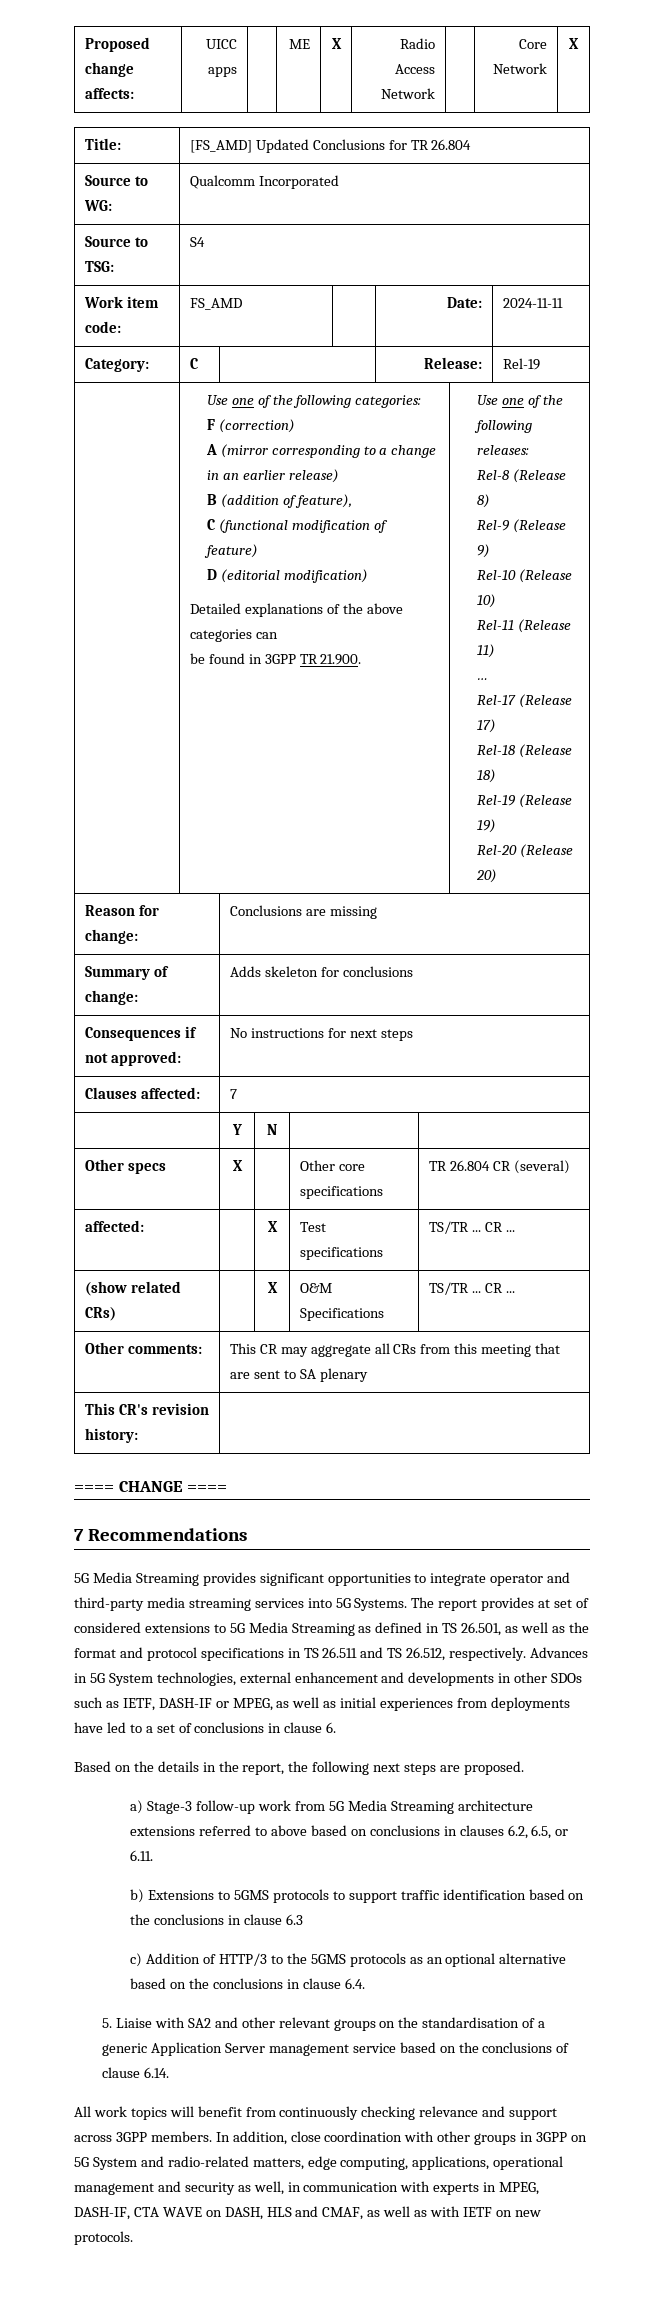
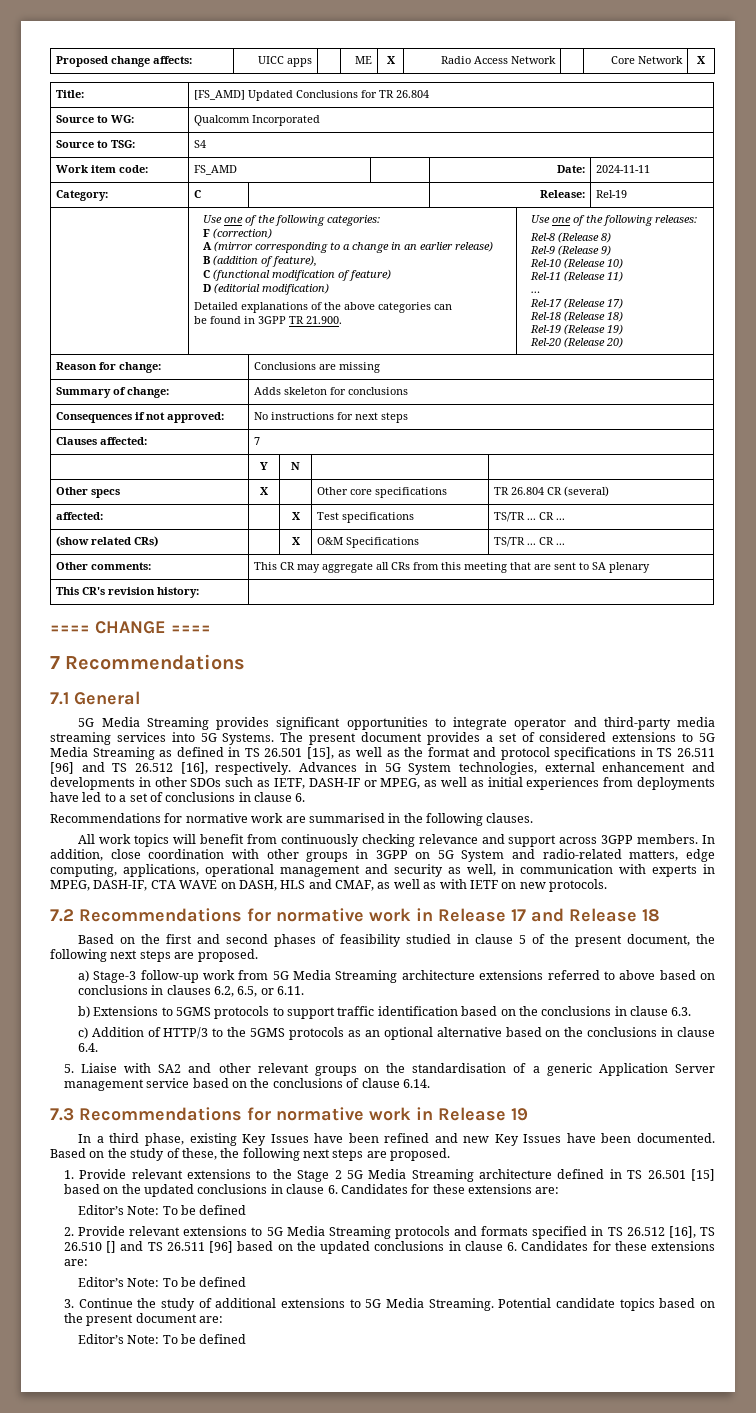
+ 7.1 General
- The report provides at set of considered extensions to 5G Media Streaming as defined in TS 26.501, as well as the format and protocol specifications in TS 26.511 and TS 26.512, respectively.
+ The present document provides a set of considered extensions to 5G Media Streaming as defined in TS 26.501 [15], as well as the format and protocol specifications in TS 26.511 [96] and TS 26.512 [16], respectively.
- Based on the details in the report, the following next steps are proposed.
- a) Stage-3 follow-up work from 5G Media Streaming architecture extensions referred to above based on conclusions in clauses 6.2, 6.5, or 6.11.
- b) Extensions to 5GMS protocols to support traffic identification based on the conclusions in clause 6.3
- c) Addition of HTTP/3 to the 5GMS protocols as an optional alternative based on the conclusions in clause 6.4.
- 5. Liaise with SA2 and other relevant groups on the standardisation of a generic Application Server management service based on the conclusions of clause 6.14.
+ Recommendations for normative work are summarised in the following clauses.
+ 7.2 Recommendations for normative work in Release 17 and Release 18
+ Based on the first and second phases of feasibility studied in clause 5 of the present document, the following next steps are proposed.
+ a) Stage-3 follow-up work from 5G Media Streaming architecture extensions referred to above based on conclusions in clauses 6.2, 6.5, or 6.11.
+ b) Extensions to 5GMS protocols to support traffic identification based on the conclusions in clause 6.3.
+ c) Addition of HTTP/3 to the 5GMS protocols as an optional alternative based on the conclusions in clause 6.4.
+ 5. Liaise with SA2 and other relevant groups on the standardisation of a generic Application Server management service based on the conclusions of clause 6.14.
+ 7.3 Recommendations for normative work in Release 19
+ In a third phase, existing Key Issues have been refined and new Key Issues have been documented. Based on the study of these, the following next steps are proposed.
+ 1. Provide relevant extensions to the Stage 2 5G Media Streaming architecture defined in TS 26.501 [15] based on the updated conclusions in clause 6. Candidates for these extensions are:
+ Editor’s Note: To be defined
+ 2. Provide relevant extensions to 5G Media Streaming protocols and formats specified in TS 26.512 [16], TS 26.510 [] and TS 26.511 [96] based on the updated conclusions in clause 6. Candidates for these extensions are:
+ Editor’s Note: To be defined
+ 3. Continue the study of additional extensions to 5G Media Streaming. Potential candidate topics based on the present document are:
+ Editor’s Note: To be defined

